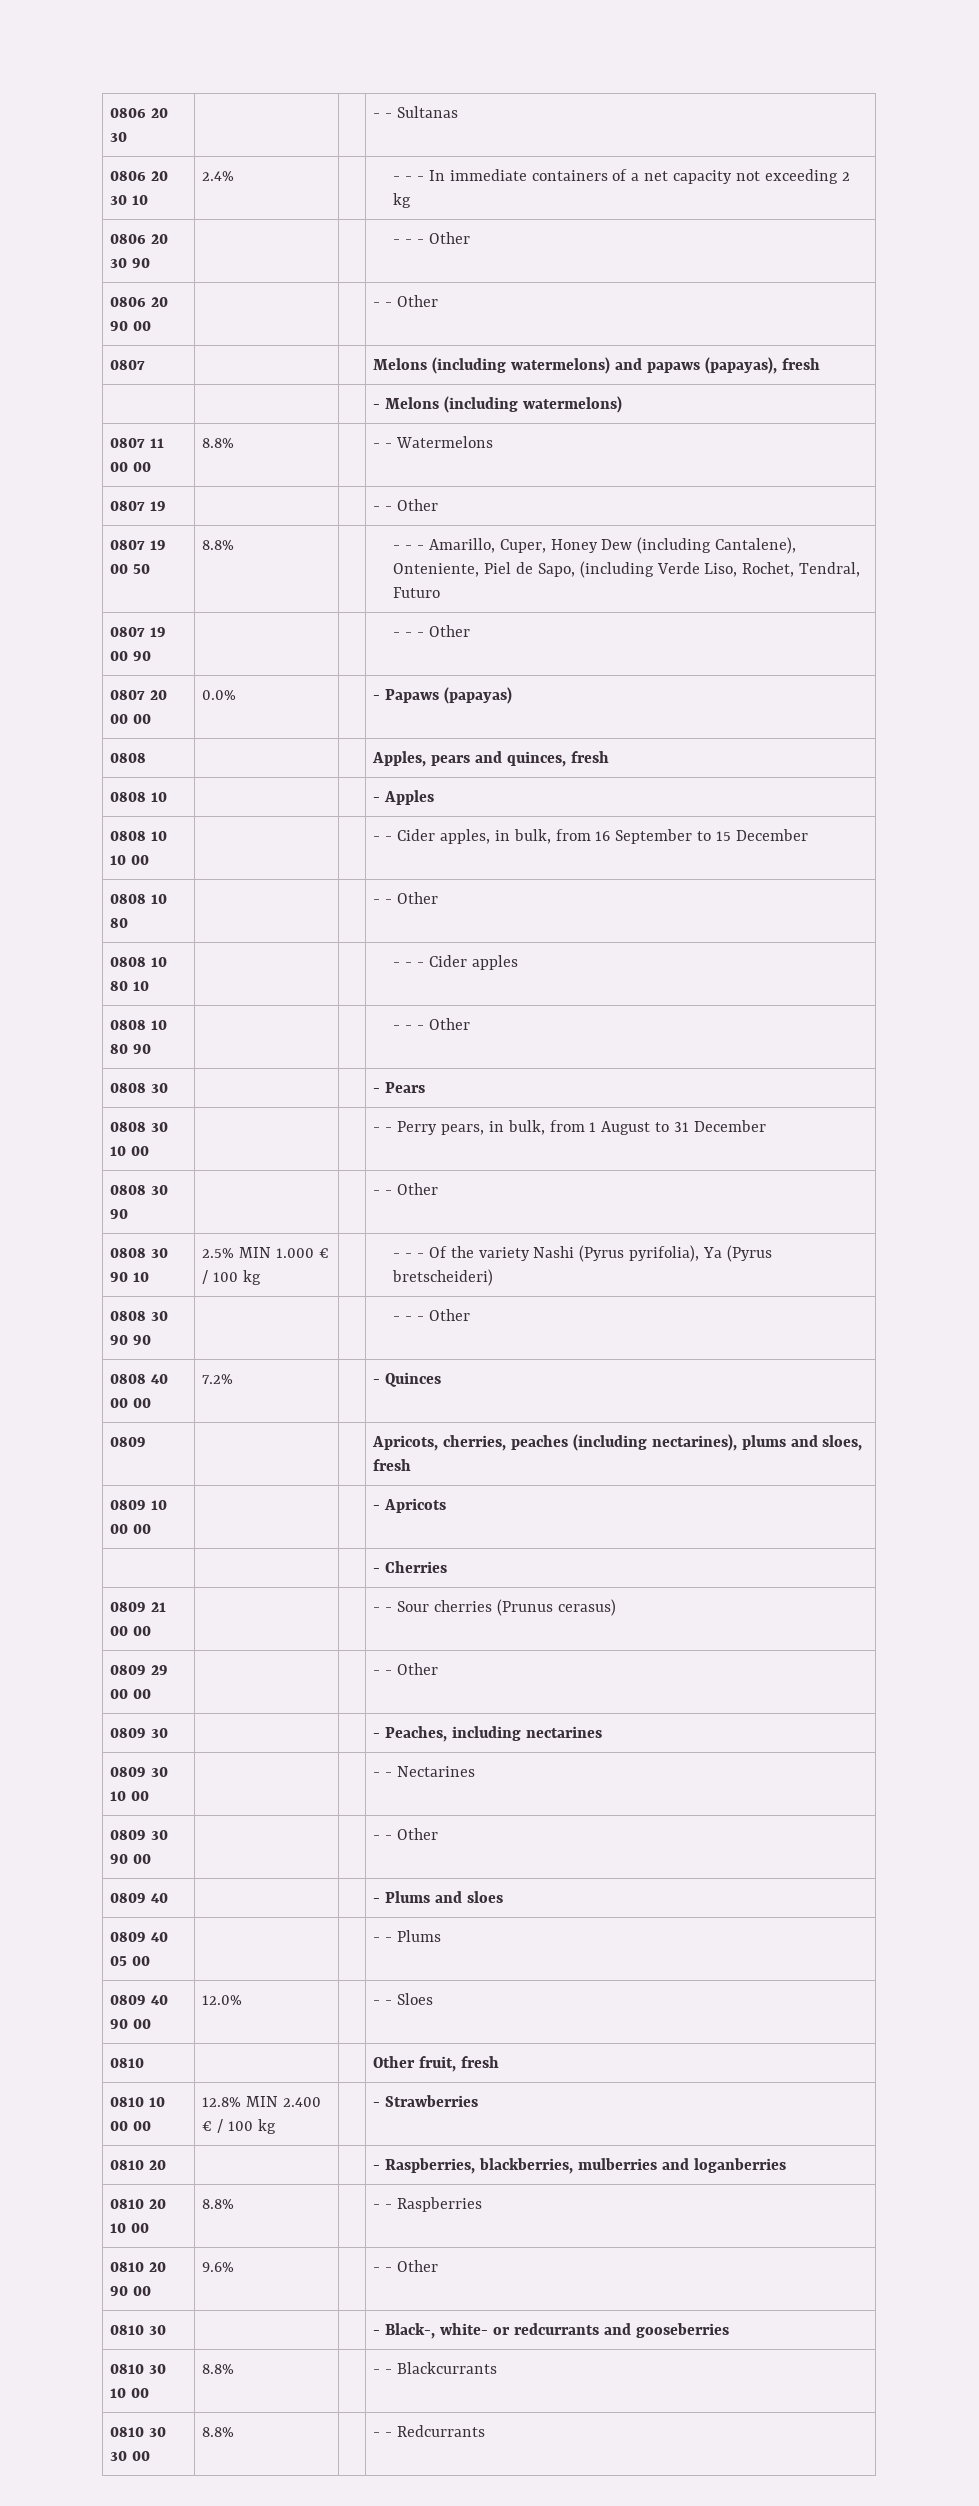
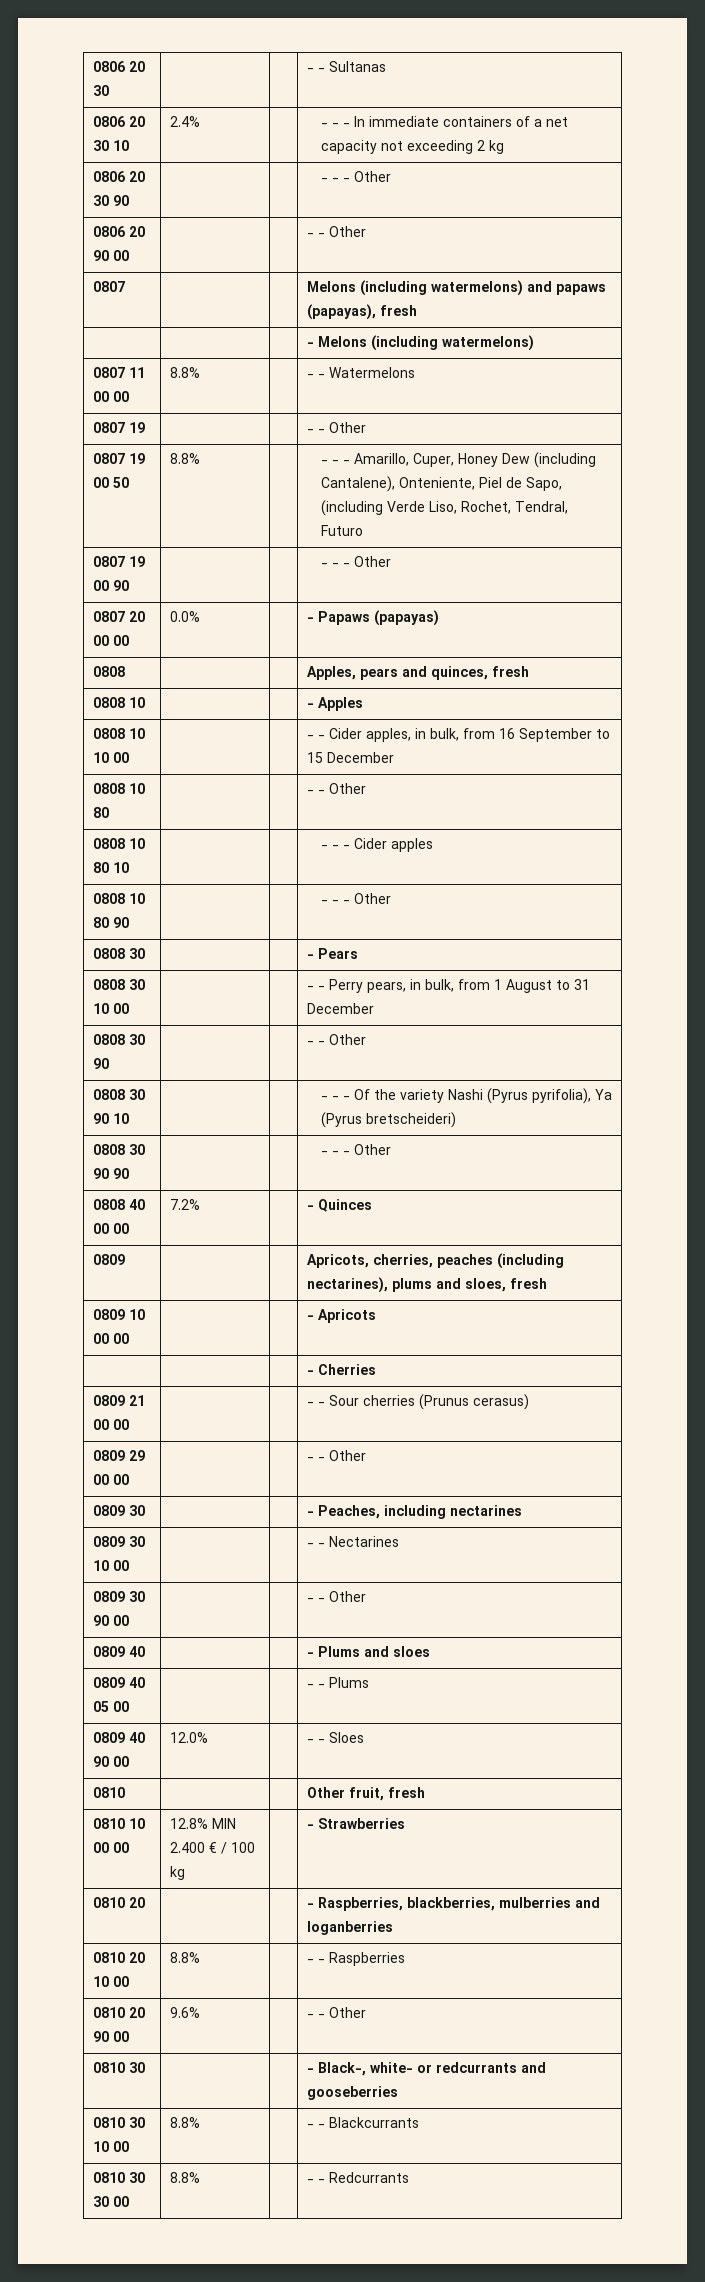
- 0808 30 90 10 | 2.5% MIN 1.000 € / 100 kg | | - - - Of the variety Nashi (Pyrus pyrifolia), Ya (Pyrus bretscheideri)
+ 0808 30 90 10 | | | - - - Of the variety Nashi (Pyrus pyrifolia), Ya (Pyrus bretscheideri)

